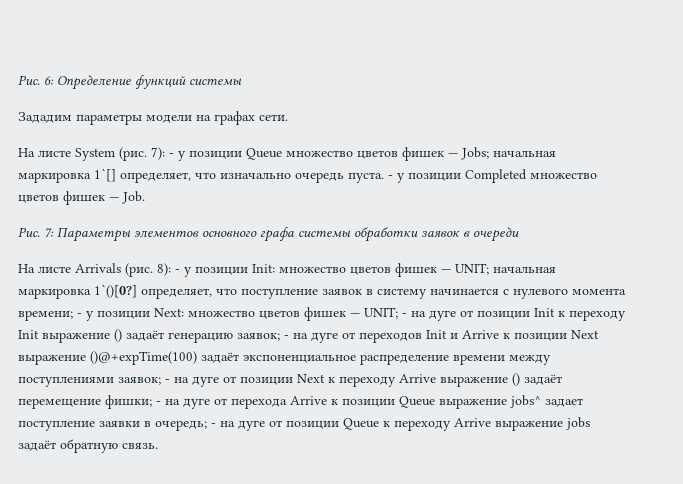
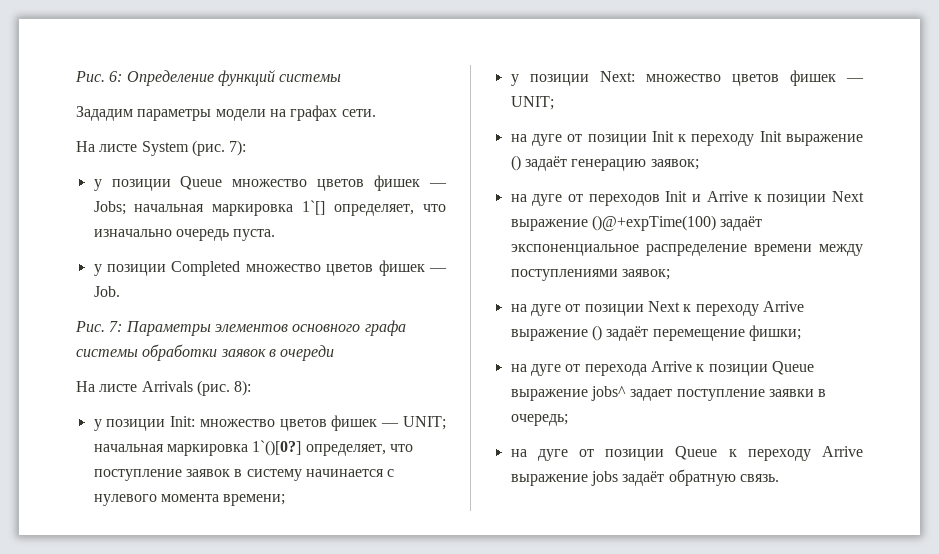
- 7): - у позиции Queue множество цветов фишек — Jobs; начальная маркировка 1`[] определяет, что изначально очередь пуста. - у позиции Completed множество цветов фишек — Job.
+ 7):
+ у позиции Queue множество цветов фишек — Jobs; начальная маркировка 1`[] определяет, что изначально очередь пуста.
+ у позиции Completed множество цветов фишек — Job.
- 8): - у позиции Init:
+ 8):
+ у позиции Init:
- начальная маркировка 1`()[0?] определяет, что поступление заявок в систему начинается с нулевого момента времени; - у позиции Next: множество цветов фишек — UNIT; - на дуге от позиции Init к переходу Init выражение () задаёт генерацию заявок; - на дуге от переходов Init и Arrive к позиции Next выражение ()@+expTime(100) задаёт экспоненциальное распределение времени между поступлениями заявок; - на дуге от позиции Next к переходу Arrive выражение () задаёт перемещение фишки; - на дуге от перехода Arrive к позиции Queue выражение jobs^ задает поступление заявки в очередь; - на дуге от позиции Queue к переходу Arrive выражение jobs задаёт обратную связь.
+ начальная маркировка 1`()[0?] определяет, что поступление заявок в систему начинается с нулевого момента времени;
+ у позиции Next: множество цветов фишек — UNIT;
+ на дуге от позиции Init к переходу Init выражение () задаёт генерацию заявок;
+ на дуге от переходов Init и Arrive к позиции Next выражение ()@+expTime(100) задаёт экспоненциальное распределение времени между поступлениями заявок;
+ на дуге от позиции Next к переходу Arrive выражение () задаёт перемещение фишки;
+ на дуге от перехода Arrive к позиции Queue выражение jobs^ задает поступление заявки в очередь;
+ на дуге от позиции Queue к переходу Arrive выражение jobs задаёт обратную связь.

